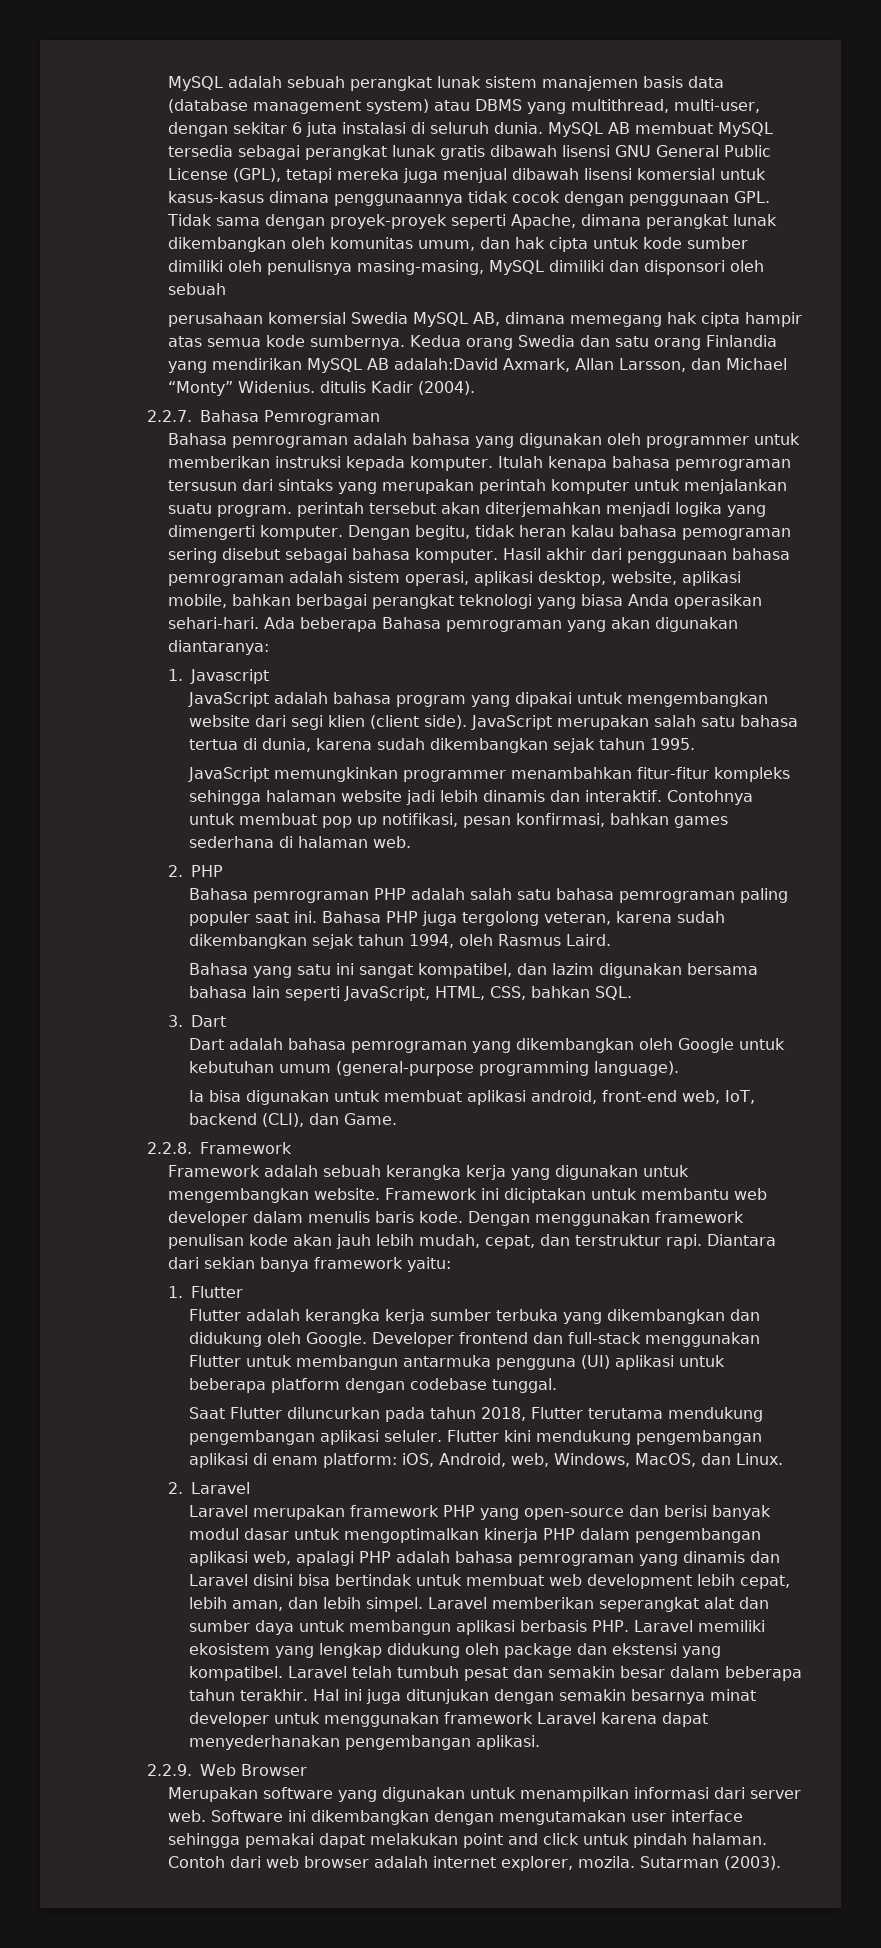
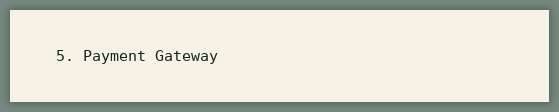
- MySQL adalah sebuah perangkat lunak sistem manajemen basis data (database management system) atau DBMS yang multithread, multi-user, dengan sekitar 6 juta instalasi di seluruh dunia. MySQL AB membuat MySQL tersedia sebagai perangkat lunak gratis dibawah lisensi GNU General Public License (GPL), tetapi mereka juga menjual dibawah lisensi komersial untuk kasus-kasus dimana penggunaannya tidak cocok dengan penggunaan GPL. Tidak sama dengan proyek-proyek seperti Apache, dimana perangkat lunak dikembangkan oleh komunitas umum, dan hak cipta untuk kode sumber dimiliki oleh penulisnya masing-masing, MySQL dimiliki dan disponsori oleh sebuah
- perusahaan komersial Swedia MySQL AB, dimana memegang hak cipta hampir atas semua kode sumbernya. Kedua orang Swedia dan satu orang Finlandia yang mendirikan MySQL AB adalah:David Axmark, Allan Larsson, dan Michael “Monty” Widenius. ditulis Kadir (2004).
- 2.2.7. Bahasa Pemrograman
- Bahasa pemrograman adalah bahasa yang digunakan oleh programmer untuk memberikan instruksi kepada komputer. Itulah kenapa bahasa pemrograman tersusun dari sintaks yang merupakan perintah komputer untuk menjalankan suatu program. perintah tersebut akan diterjemahkan menjadi logika yang dimengerti komputer. Dengan begitu, tidak heran kalau bahasa pemograman sering disebut sebagai bahasa komputer. Hasil akhir dari penggunaan bahasa pemrograman adalah sistem operasi, aplikasi desktop, website, aplikasi mobile, bahkan berbagai perangkat teknologi yang biasa Anda operasikan sehari-hari. Ada beberapa Bahasa pemrograman yang akan digunakan diantaranya:
- 1. Javascript
- JavaScript adalah bahasa program yang dipakai untuk mengembangkan website dari segi klien (client side). JavaScript merupakan salah satu bahasa tertua di dunia, karena sudah dikembangkan sejak tahun 1995.
- JavaScript memungkinkan programmer menambahkan fitur-fitur kompleks sehingga halaman website jadi lebih dinamis dan interaktif. Contohnya untuk membuat pop up notifikasi, pesan konfirmasi, bahkan games sederhana di halaman web.
- 2. PHP
- Bahasa pemrograman PHP adalah salah satu bahasa pemrograman paling populer saat ini. Bahasa PHP juga tergolong veteran, karena sudah dikembangkan sejak tahun 1994, oleh Rasmus Laird.
- Bahasa yang satu ini sangat kompatibel, dan lazim digunakan bersama bahasa lain seperti JavaScript, HTML, CSS, bahkan SQL.
- 3. Dart
- Dart adalah bahasa pemrograman yang dikembangkan oleh Google untuk kebutuhan umum (general-purpose programming language).
- Ia bisa digunakan untuk membuat aplikasi android, front-end web, IoT, backend (CLI), dan Game.
- 2.2.8. Framework
- Framework adalah sebuah kerangka kerja yang digunakan untuk mengembangkan website. Framework ini diciptakan untuk membantu web developer dalam menulis baris kode. Dengan menggunakan framework penulisan kode akan jauh lebih mudah, cepat, dan terstruktur rapi. Diantara dari sekian banya framework yaitu:
- 1. Flutter
- Flutter adalah kerangka kerja sumber terbuka yang dikembangkan dan didukung oleh Google. Developer frontend dan full-stack menggunakan Flutter untuk membangun antarmuka pengguna (UI) aplikasi untuk beberapa platform dengan codebase tunggal.
- Saat Flutter diluncurkan pada tahun 2018, Flutter terutama mendukung pengembangan aplikasi seluler. Flutter kini mendukung pengembangan aplikasi di enam platform: iOS, Android, web, Windows, MacOS, dan Linux.
- 2. Laravel
- Laravel merupakan framework PHP yang open-source dan berisi banyak modul dasar untuk mengoptimalkan kinerja PHP dalam pengembangan aplikasi web, apalagi PHP adalah bahasa pemrograman yang dinamis dan Laravel disini bisa bertindak untuk membuat web development lebih cepat, lebih aman, dan lebih simpel. Laravel memberikan seperangkat alat dan sumber daya untuk membangun aplikasi berbasis PHP. Laravel memiliki ekosistem yang lengkap didukung oleh package dan ekstensi yang kompatibel. Laravel telah tumbuh pesat dan semakin besar dalam beberapa tahun terakhir. Hal ini juga ditunjukan dengan semakin besarnya minat developer untuk menggunakan framework Laravel karena dapat menyederhanakan pengembangan aplikasi.
- 2.2.9. Web Browser
- Merupakan software yang digunakan untuk menampilkan informasi dari server web. Software ini dikembangkan dengan mengutamakan user interface sehingga pemakai dapat melakukan point and click untuk pindah halaman. Contoh dari web browser adalah internet explorer, mozila. Sutarman (2003).
+ 5. Payment Gateway

